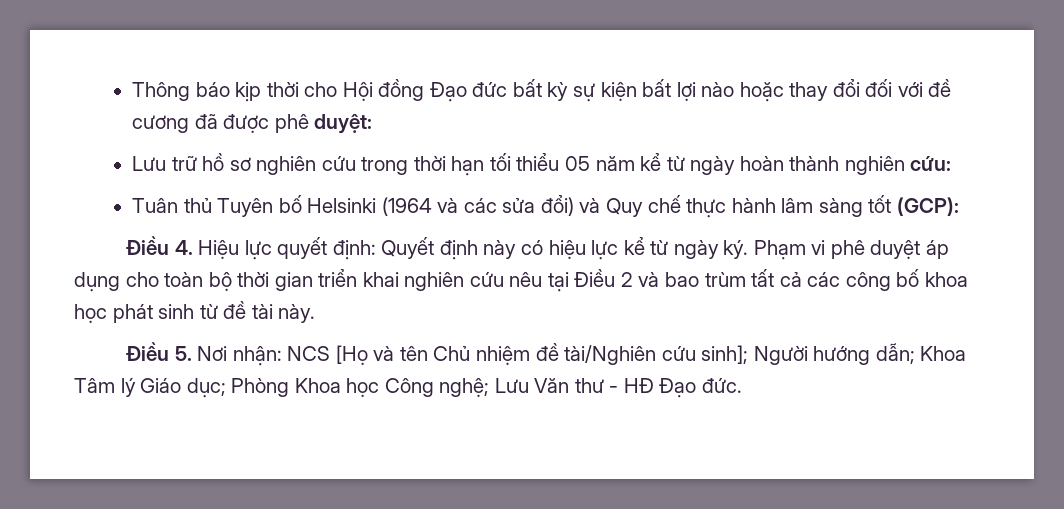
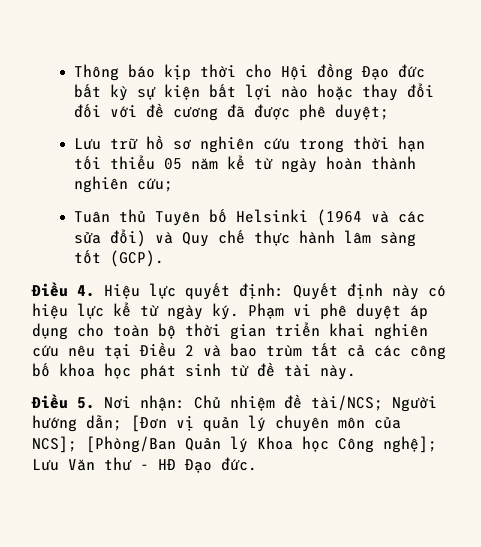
- Thông báo kịp thời cho Hội đồng Đạo đức bất kỳ sự kiện bất lợi nào hoặc thay đổi đối với đề cương đã được phê duyệt:
+ Thông báo kịp thời cho Hội đồng Đạo đức bất kỳ sự kiện bất lợi nào hoặc thay đổi đối với đề cương đã được phê duyệt;
- Lưu trữ hồ sơ nghiên cứu trong thời hạn tối thiểu 05 năm kể từ ngày hoàn thành nghiên cứu:
+ Lưu trữ hồ sơ nghiên cứu trong thời hạn tối thiểu 05 năm kể từ ngày hoàn thành nghiên cứu;
- Tuân thủ Tuyên bố Helsinki (1964 và các sửa đổi) và Quy chế thực hành lâm sàng tốt (GCP):
+ Tuân thủ Tuyên bố Helsinki (1964 và các sửa đổi) và Quy chế thực hành lâm sàng tốt (GCP).
- Điều 5. Nơi nhận: NCS [Họ và tên Chủ nhiệm đề tài/Nghiên cứu sinh]; Người hướng dẫn; Khoa Tâm lý Giáo dục; Phòng Khoa học Công nghệ; Lưu Văn thư - HĐ Đạo đức.
+ Điều 5. Nơi nhận: Chủ nhiệm đề tài/NCS; Người hướng dẫn; [Đơn vị quản lý chuyên môn của NCS]; [Phòng/Ban Quản lý Khoa học Công nghệ]; Lưu Văn thư - HĐ Đạo đức.

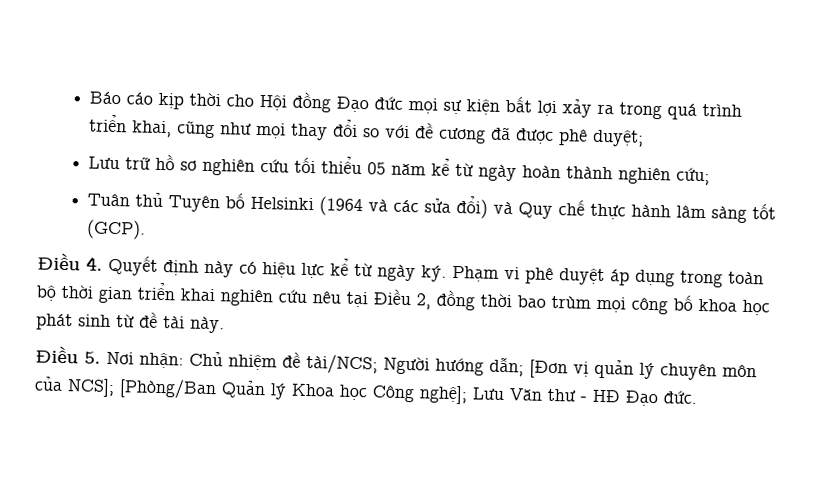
- Thông báo kịp thời cho Hội đồng Đạo đức bất kỳ sự kiện bất lợi nào hoặc thay đổi đối với đề cương đã được phê duyệt;
+ Báo cáo kịp thời cho Hội đồng Đạo đức mọi sự kiện bất lợi xảy ra trong quá trình triển khai, cũng như mọi thay đổi so với đề cương đã được phê duyệt;
- Lưu trữ hồ sơ nghiên cứu trong thời hạn tối thiểu 05 năm kể từ ngày hoàn thành nghiên cứu;
+ Lưu trữ hồ sơ nghiên cứu tối thiểu 05 năm kể từ ngày hoàn thành nghiên cứu;
- Điều 4. Hiệu lực quyết định: Quyết định này có hiệu lực kể từ ngày ký.
+ Điều 4. Quyết định này có hiệu lực kể từ ngày ký.
- Phạm vi phê duyệt áp dụng cho toàn bộ thời gian triển khai nghiên cứu nêu tại Điều 2 và bao trùm tất cả các công bố khoa học phát sinh từ đề tài này.
+ Phạm vi phê duyệt áp dụng trong toàn bộ thời gian triển khai nghiên cứu nêu tại Điều 2, đồng thời bao trùm mọi công bố khoa học phát sinh từ đề tài này.

